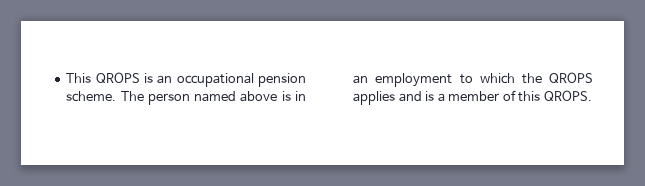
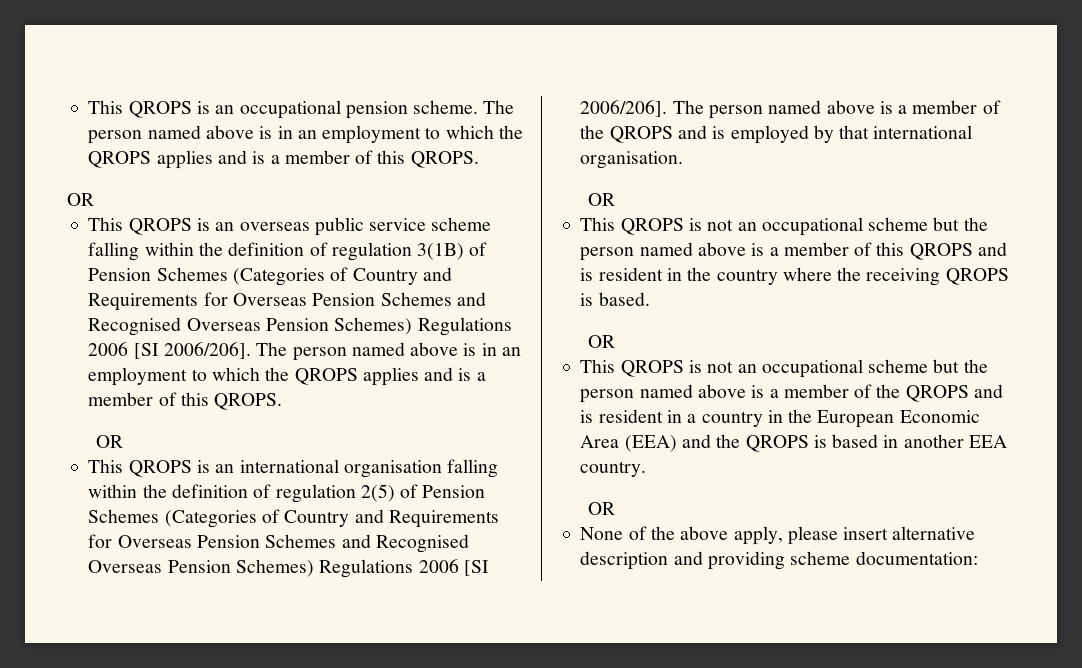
  This QROPS is an occupational pension scheme. The person named above is in an employment to which the QROPS applies and is a member of this QROPS.
+ OR
+ This QROPS is an overseas public service scheme falling within the definition of regulation 3(1B) of Pension Schemes (Categories of Country and Requirements for Overseas Pension Schemes and Recognised Overseas Pension Schemes) Regulations 2006 [SI 2006/206]. The person named above is in an employment to which the QROPS applies and is a member of this QROPS.
+ OR
+ This QROPS is an international organisation falling within the definition of regulation 2(5) of Pension Schemes (Categories of Country and Requirements for Overseas Pension Schemes and Recognised Overseas Pension Schemes) Regulations 2006 [SI 2006/206]. The person named above is a member of the QROPS and is employed by that international organisation.
+ OR
+ This QROPS is not an occupational scheme but the person named above is a member of this QROPS and is resident in the country where the receiving QROPS is based.
+ OR
+ This QROPS is not an occupational scheme but the person named above is a member of the QROPS and is resident in a country in the European Economic Area (EEA) and the QROPS is based in another EEA country.
+ OR
+ None of the above apply, please insert alternative description and providing scheme documentation:

